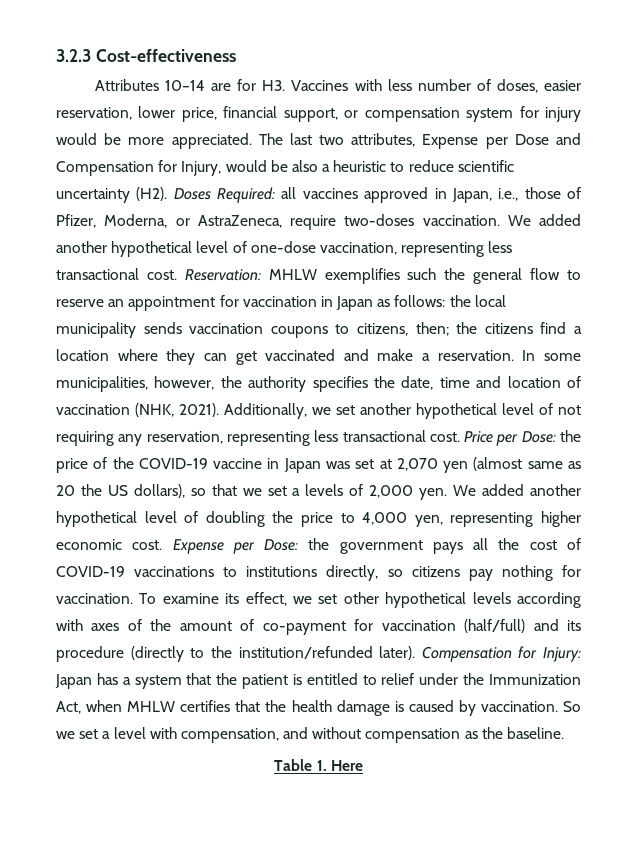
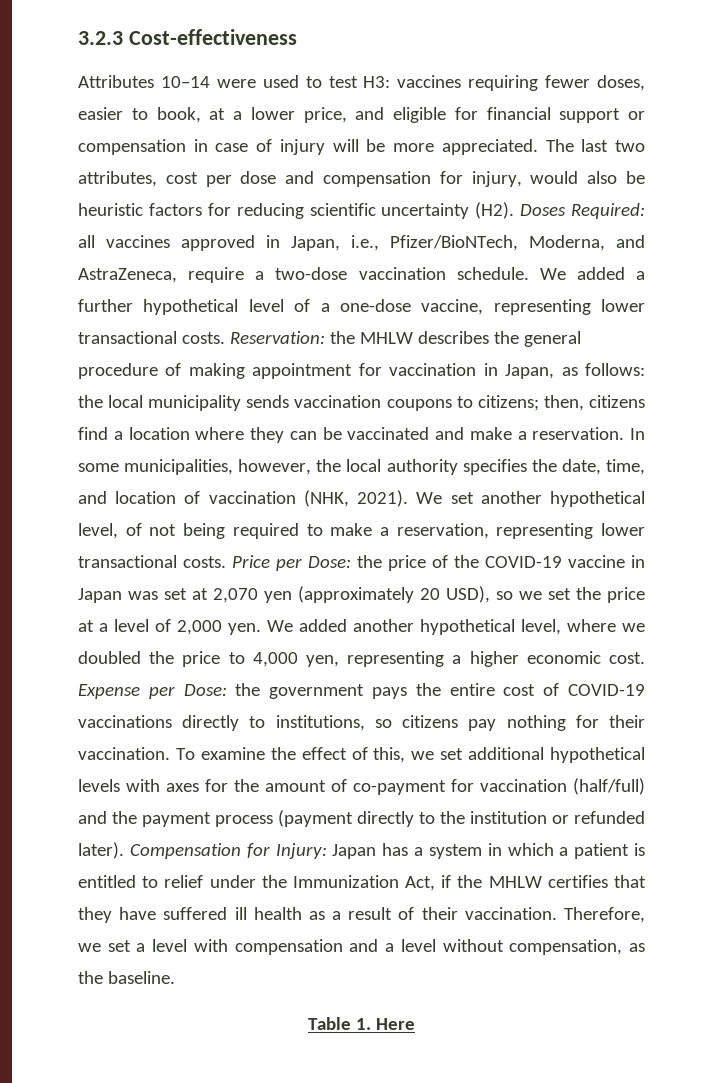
- Attributes 10–14 are for H3. Vaccines with less number of doses, easier reservation, lower price, financial support, or compensation system for injury would be more appreciated.
+ Attributes 10–14 were used to test H3: vaccines requiring fewer doses, easier to book, at a lower price, and eligible for financial support or compensation in case of injury will be more appreciated.
- The last two attributes, Expense per Dose and Compensation for Injury, would be also a heuristic to reduce scientific uncertainty (H2). Doses Required: all vaccines approved in Japan, i.e., those of Pfizer, Moderna, or AstraZeneca, require two-doses vaccination. We added another hypothetical level of one-dose vaccination, representing less transactional cost. Reservation: MHLW exemplifies such the general flow to reserve an appointment for vaccination in Japan as follows: the local municipality sends vaccination coupons to citizens, then; the citizens find a location where they can get vaccinated and make a reservation.
+ The last two attributes, cost per dose and compensation for injury, would also be heuristic factors for reducing scientific uncertainty (H2). Doses Required: all vaccines approved in Japan, i.e., Pfizer/BioNTech, Moderna, and AstraZeneca, require a two-dose vaccination schedule. We added a further hypothetical level of a one-dose vaccine, representing lower transactional costs. Reservation: the MHLW describes the general procedure of making appointment for vaccination in Japan, as follows: the local municipality sends vaccination coupons to citizens; then, citizens find a location where they can be vaccinated and make a reservation.
- In some municipalities, however, the authority specifies the date, time and location of vaccination (NHK, 2021).
+ In some municipalities, however, the local authority specifies the date, time, and location of vaccination (NHK, 2021).
- Additionally, we set another hypothetical level of not requiring any reservation, representing less transactional cost.
+ We set another hypothetical level, of not being required to make a reservation, representing lower transactional costs.
- Price per Dose: the price of the COVID-19 vaccine in Japan was set at 2,070 yen (almost same as 20 the US dollars), so that we set a levels of 2,000 yen.
+ Price per Dose: the price of the COVID-19 vaccine in Japan was set at 2,070 yen (approximately 20 USD), so we set the price at a level of 2,000 yen.
- We added another hypothetical level of doubling the price to 4,000 yen, representing higher economic cost.
+ We added another hypothetical level, where we doubled the price to 4,000 yen, representing a higher economic cost.
- Expense per Dose: the government pays all the cost of COVID-19 vaccinations to institutions directly, so citizens pay nothing for vaccination.
+ Expense per Dose: the government pays the entire cost of COVID-19 vaccinations directly to institutions, so citizens pay nothing for their vaccination.
- To examine its effect, we set other hypothetical levels according with axes of the amount of co-payment for vaccination (half/full) and its procedure (directly to the institution/refunded later).
+ To examine the effect of this, we set additional hypothetical levels with axes for the amount of co-payment for vaccination (half/full) and the payment process (payment directly to the institution or refunded later).
- Compensation for Injury: Japan has a system that the patient is entitled to relief under the Immunization Act, when MHLW certifies that the health damage is caused by vaccination. So we set a level with compensation, and without compensation as the baseline.
+ Compensation for Injury: Japan has a system in which a patient is entitled to relief under the Immunization Act, if the MHLW certifies that they have suffered ill health as a result of their vaccination. Therefore, we set a level with compensation and a level without compensation, as the baseline.

